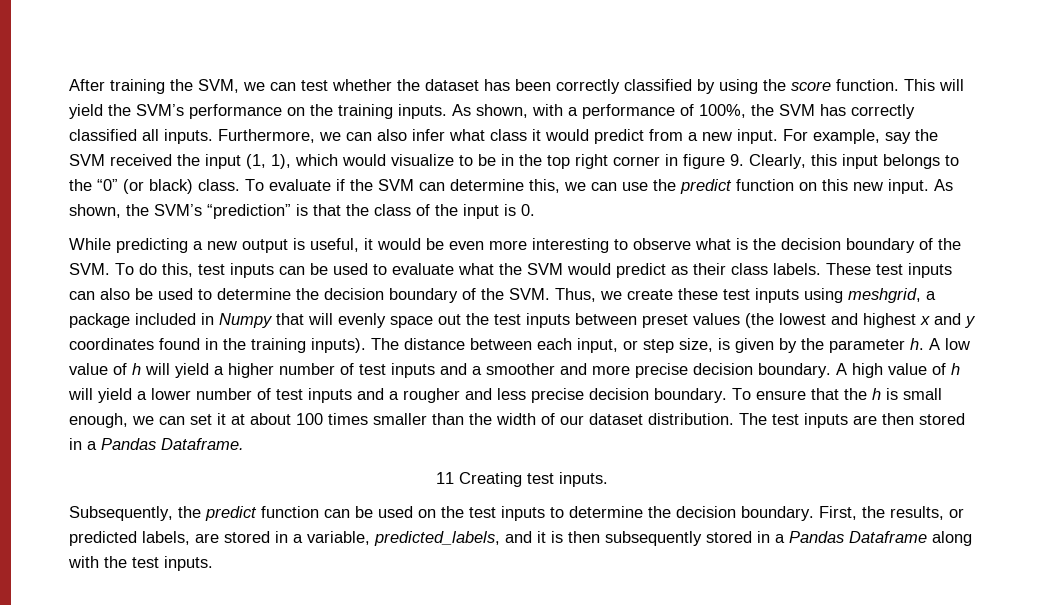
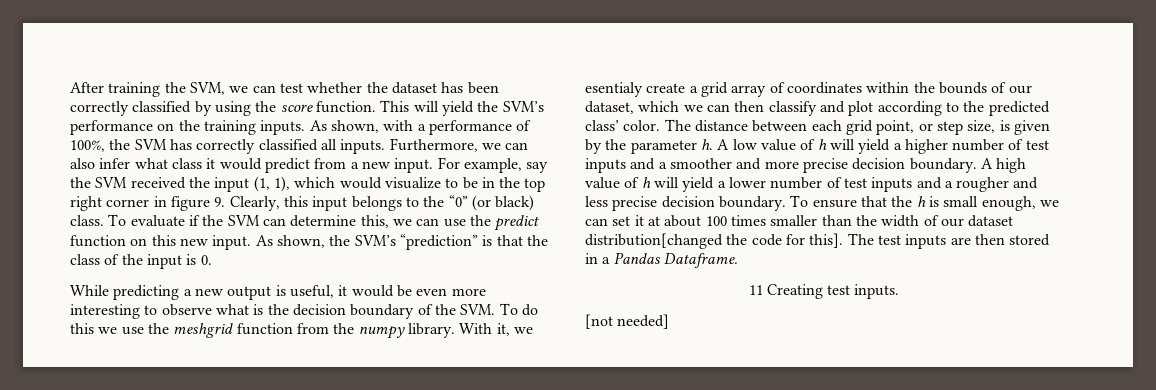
- While predicting a new output is useful, it would be even more interesting to observe what is the decision boundary of the SVM. To do this, test inputs can be used to evaluate what the SVM would predict as their class labels. These test inputs can also be used to determine the decision boundary of the SVM. Thus, we create these test inputs using meshgrid, a package included in Numpy that will evenly space out the test inputs between preset values (the lowest and highest x and y coordinates found in the training inputs).
+ While predicting a new output is useful, it would be even more interesting to observe what is the decision boundary of the SVM. To do this we use the meshgrid function from the numpy library. With it, we esentialy create a grid array of coordinates within the bounds of our dataset, which we can then classify and plot according to the predicted class’ color.
- The distance between each input, or step size, is given by the parameter h.
+ The distance between each grid point, or step size, is given by the parameter h.
- To ensure that the h is small enough, we can set it at about 100 times smaller than the width of our dataset distribution.
+ To ensure that the h is small enough, we can set it at about 100 times smaller than the width of our dataset distribution[changed the code for this].
- Subsequently, the predict function can be used on the test inputs to determine the decision boundary. First, the results, or predicted labels, are stored in a variable, predicted_labels, and it is then subsequently stored in a Pandas Dataframe along with the test inputs.
+ [not needed]

